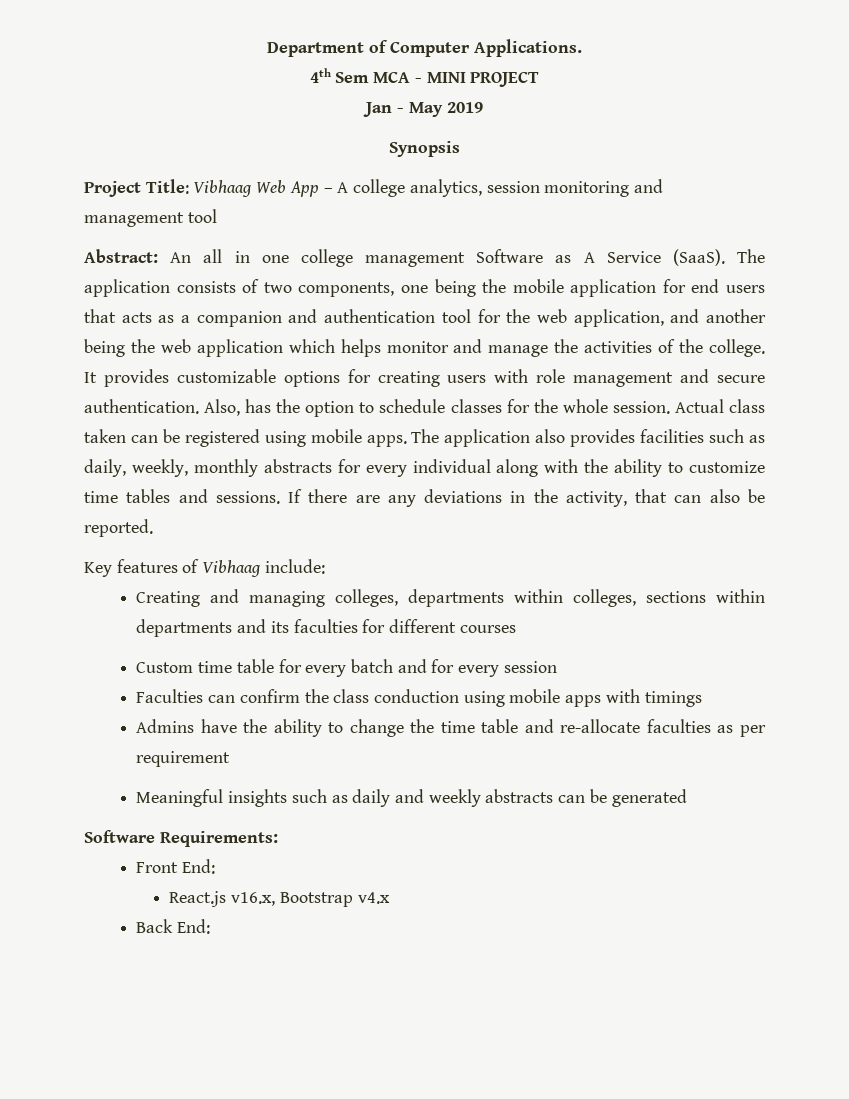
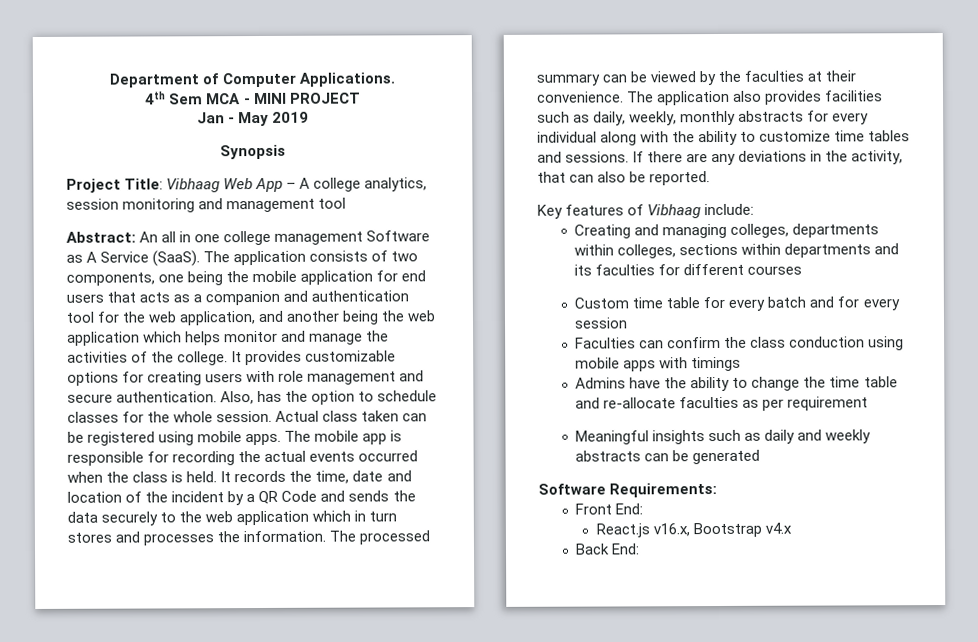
- The application also provides facilities such as daily, weekly, monthly abstracts for every individual along with the ability to customize time tables and sessions.
+ The mobile app is responsible for recording the actual events occurred when the class is held. It records the time, date and location of the incident by a QR Code and sends the data securely to the web application which in turn stores and processes the information. The processed summary can be viewed by the faculties at their convenience. The application also provides facilities such as daily, weekly, monthly abstracts for every individual along with the ability to customize time tables and sessions.

